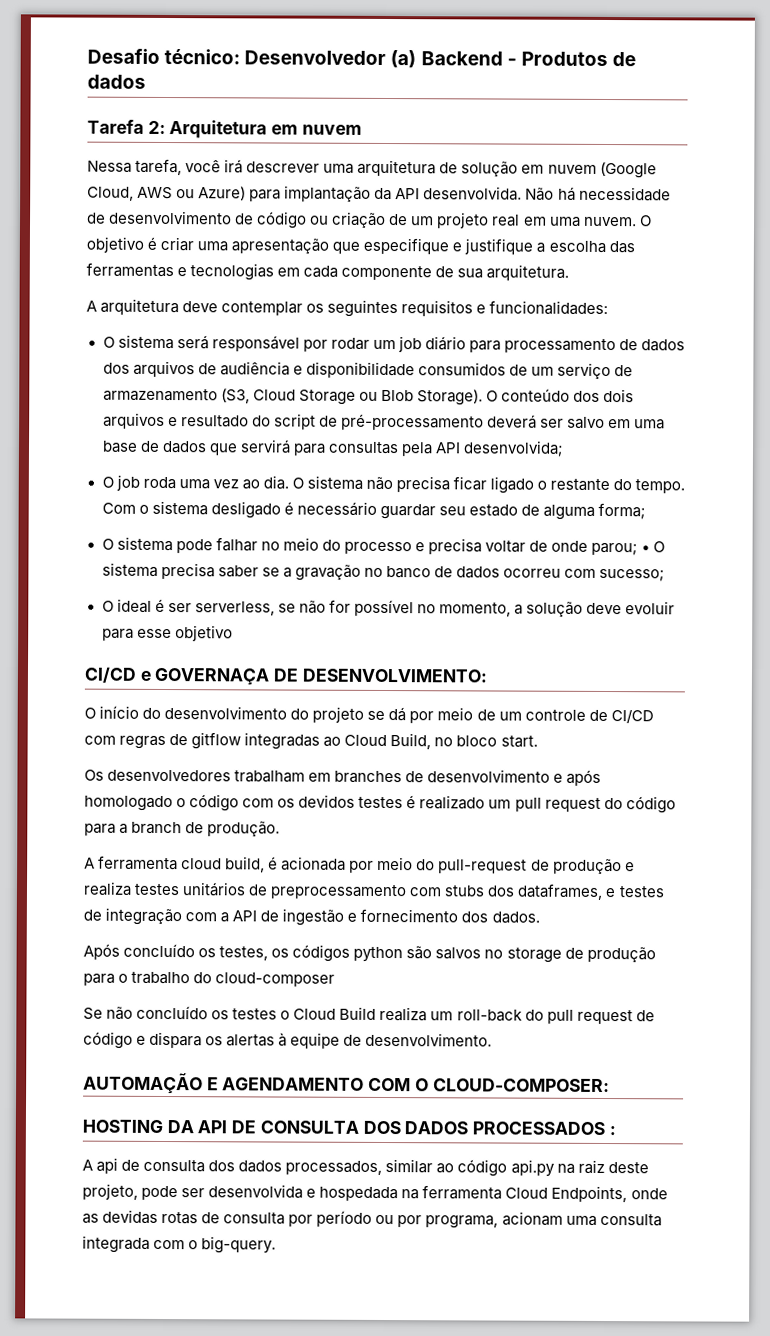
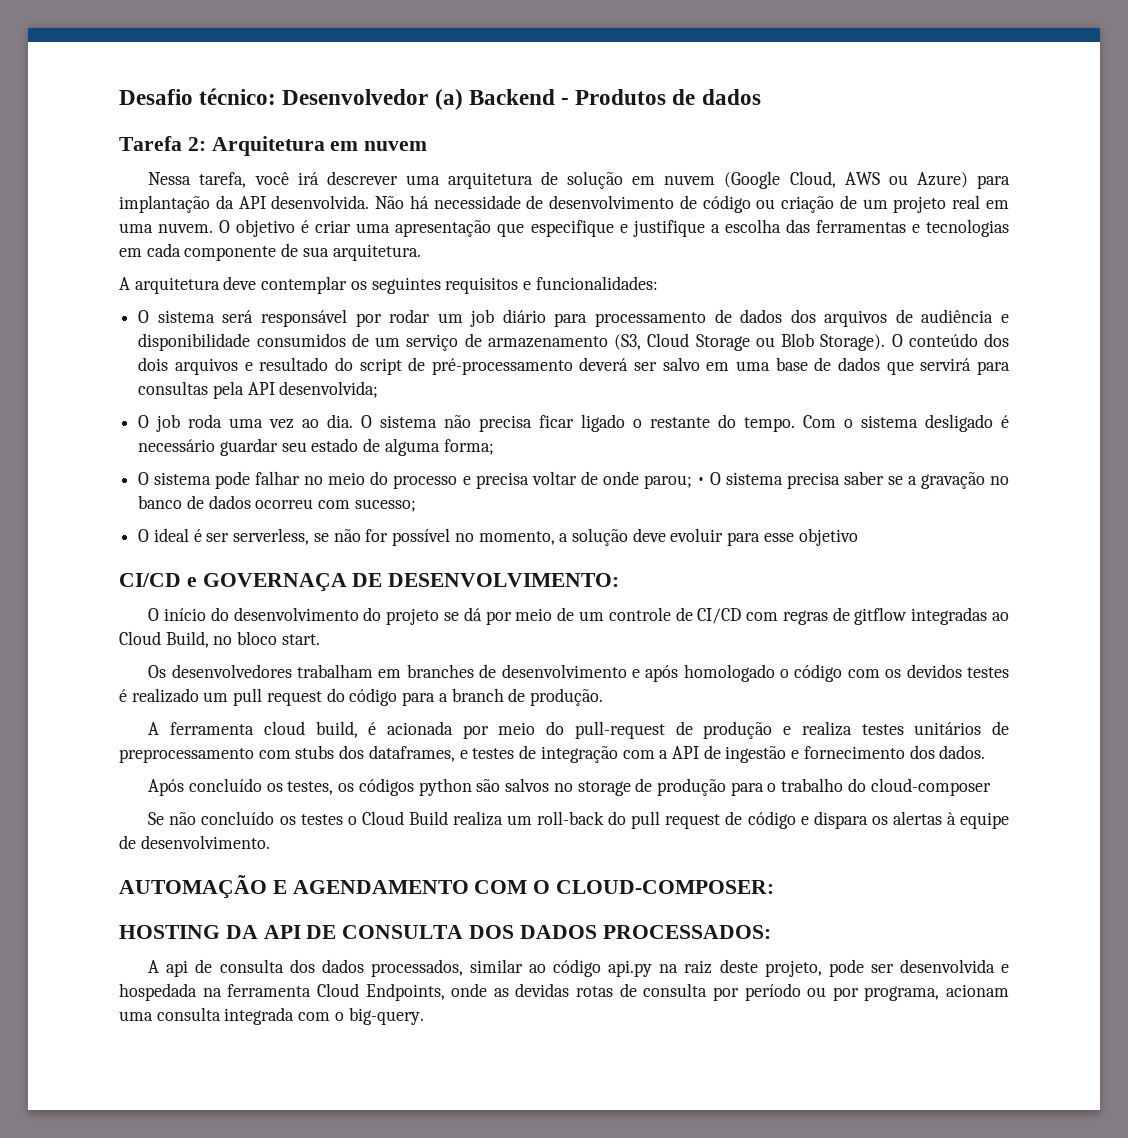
- HOSTING DA API DE CONSULTA DOS DADOS PROCESSADOS :
+ HOSTING DA API DE CONSULTA DOS DADOS PROCESSADOS:

